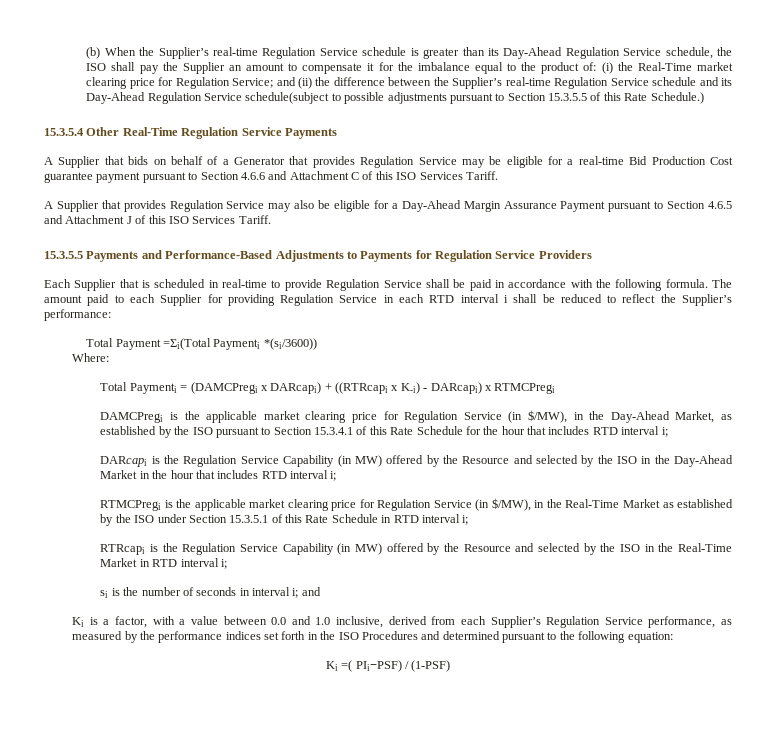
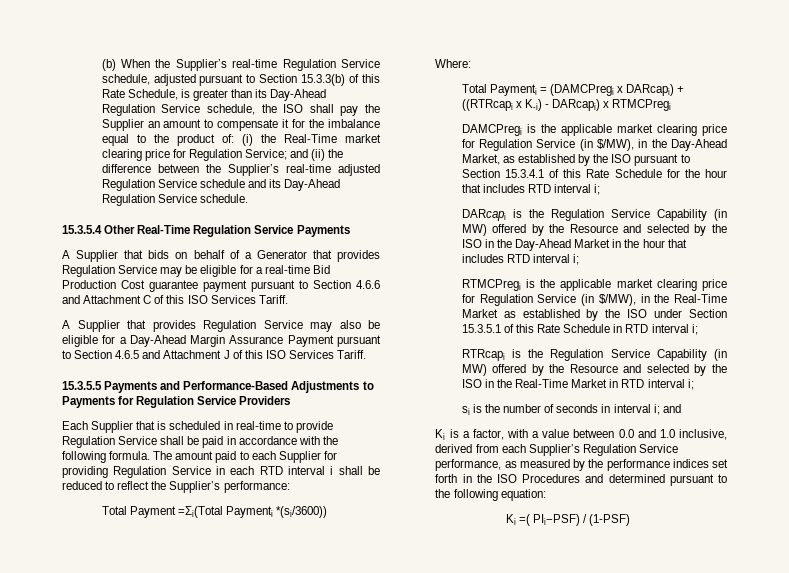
- (b) When the Supplier’s real-time Regulation Service schedule is greater than its Day-Ahead Regulation Service schedule, the ISO shall pay the Supplier an amount to compensate it for the imbalance equal to the product of: (i) the Real-Time market clearing price for Regulation Service; and (ii) the difference between the Supplier’s real-time Regulation Service schedule and its Day-Ahead Regulation Service schedule(subject to possible adjustments pursuant to Section 15.3.5.5 of this Rate Schedule.)
+ (b) When the Supplier’s real-time Regulation Service schedule, adjusted pursuant to Section 15.3.3(b) of this Rate Schedule, is greater than its Day-Ahead Regulation Service schedule, the ISO shall pay the Supplier an amount to compensate it for the imbalance equal to the product of: (i) the Real-Time market clearing price for Regulation Service; and (ii) the difference between the Supplier’s real-time adjusted Regulation Service schedule and its Day-Ahead Regulation Service schedule.

